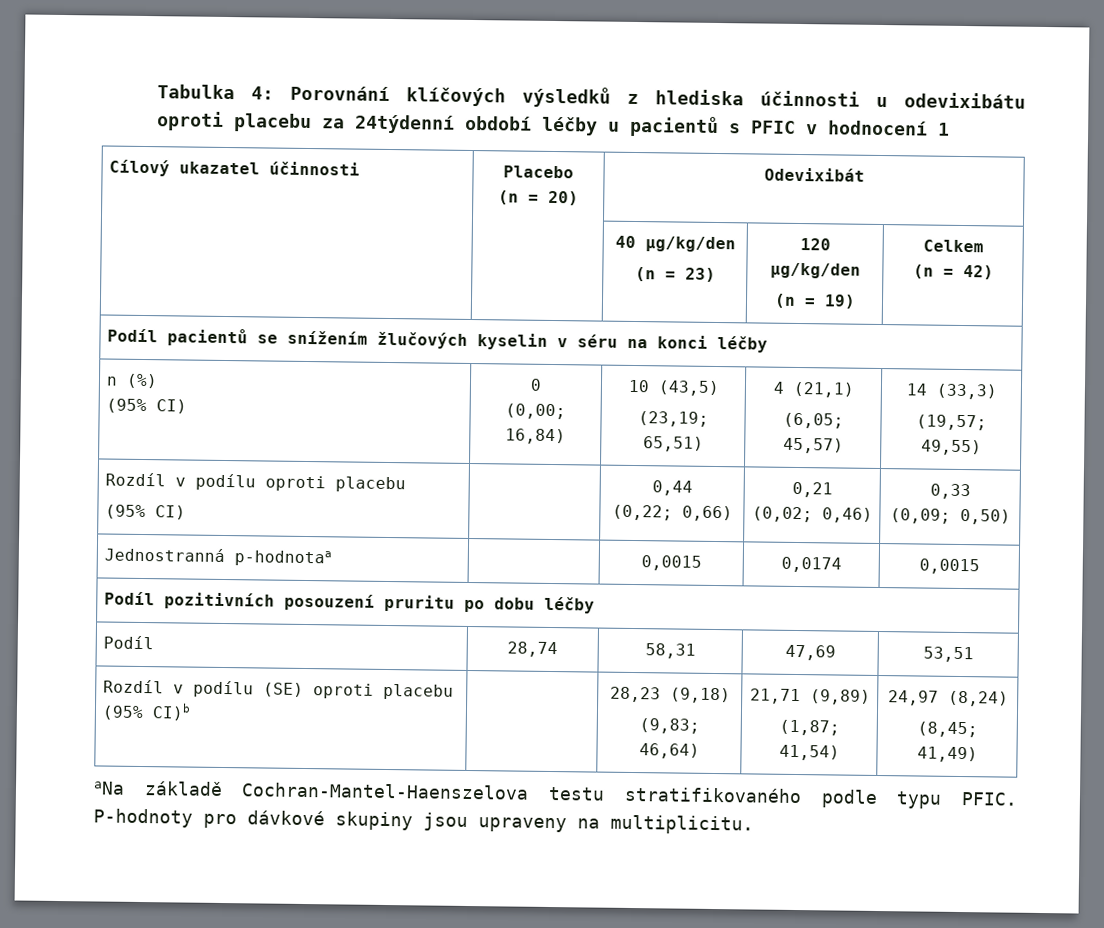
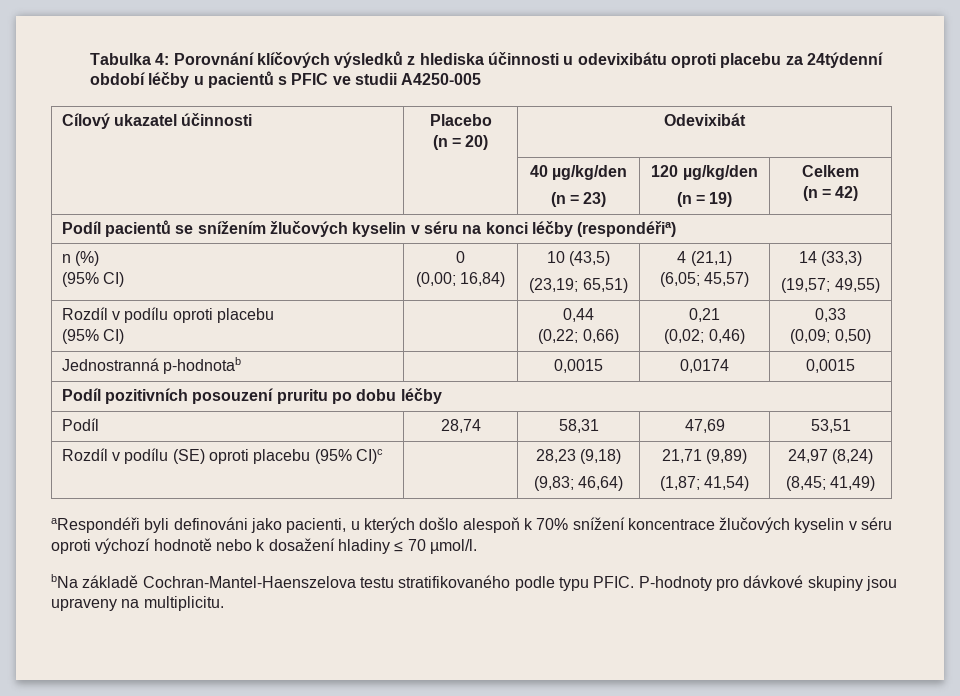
- Tabulka 4: Porovnání klíčových výsledků z hlediska účinnosti u odevixibátu oproti placebu za 24týdenní období léčby u pacientů s PFIC v hodnocení 1
+ Tabulka 4: Porovnání klíčových výsledků z hlediska účinnosti u odevixibátu oproti placebu za 24týdenní období léčby u pacientů s PFIC ve studii A4250-005
- Podíl pacientů se snížením žlučových kyselin v séru na konci léčby
+ Podíl pacientů se snížením žlučových kyselin v séru na konci léčby (respondéřia)
- Jednostranná p-hodnotaa | | 0,0015 | 0,0174 | 0,0015
+ Jednostranná p-hodnotab | | 0,0015 | 0,0174 | 0,0015
- Rozdíl v podílu (SE) oproti placebu (95% CI)b | | 28,23 (9,18)
+ Rozdíl v podílu (SE) oproti placebu (95% CI)c | | 28,23 (9,18)
- aNa základě Cochran-Mantel-Haenszelova testu stratifikovaného podle typu PFIC.
+ aRespondéři byli definováni jako pacienti, u kterých došlo alespoň k 70% snížení koncentrace žlučových kyselin v séru oproti výchozí hodnotě nebo k dosažení hladiny ≤ 70 µmol/l.
+ bNa základě Cochran-Mantel-Haenszelova testu stratifikovaného podle typu PFIC.

